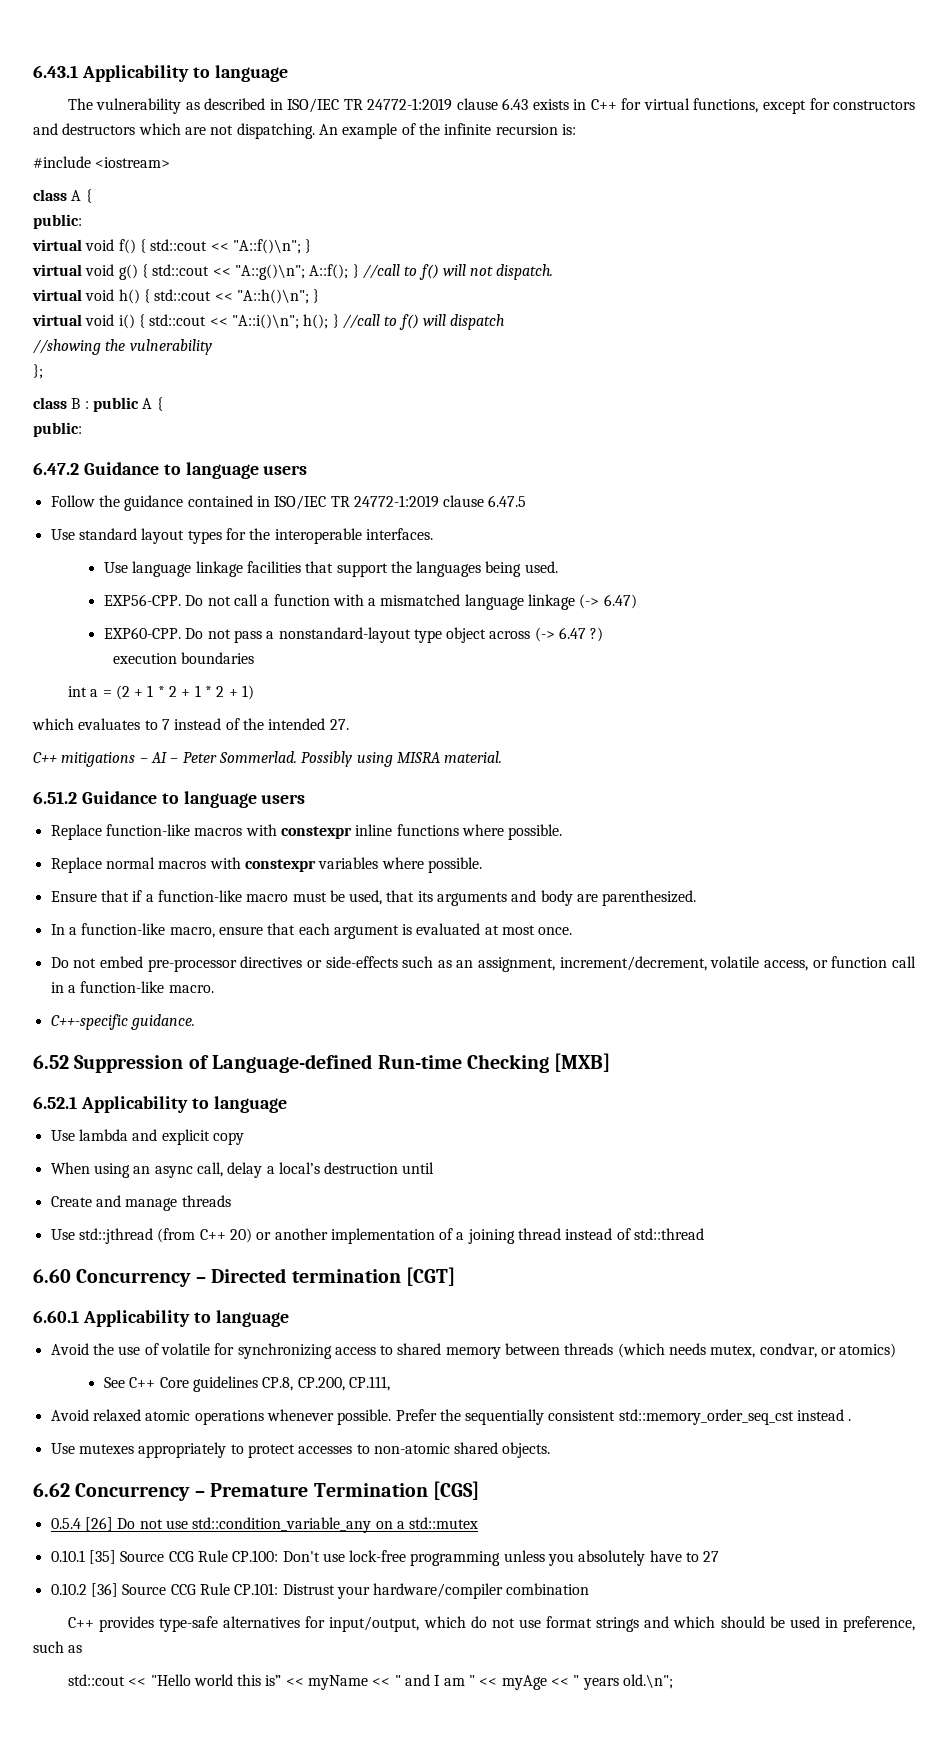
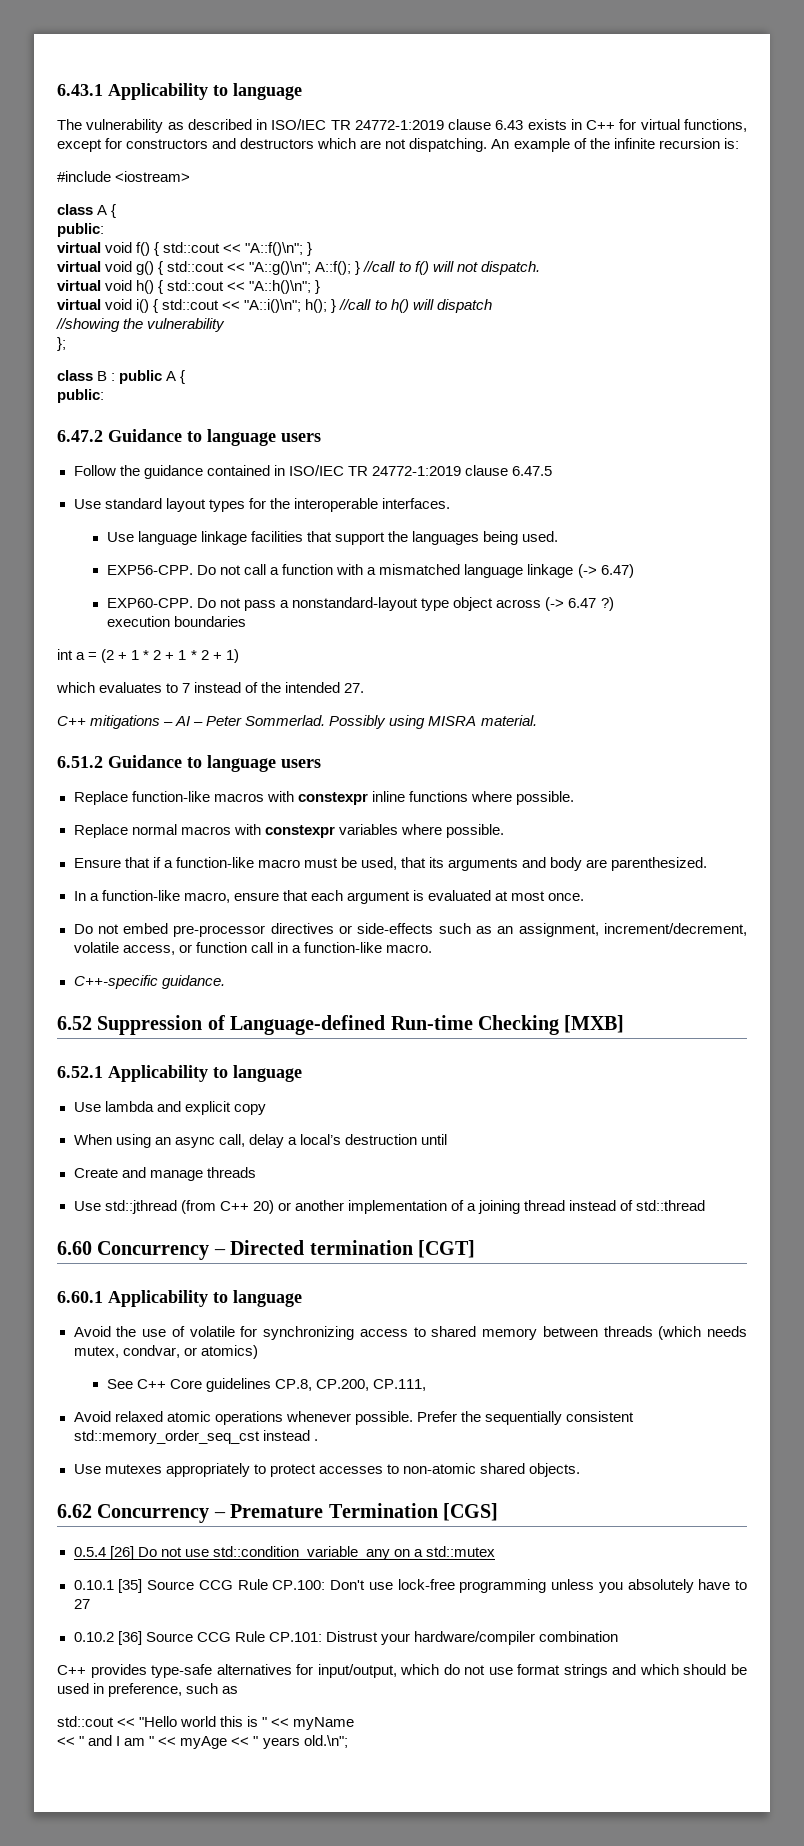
- virtual void i() { std::cout << "A::i()\n"; h(); } //call to f() will dispatch
+ virtual void i() { std::cout << "A::i()\n"; h(); } //call to h() will dispatch
- std::cout << "Hello world this is” << myName << " and I am " << myAge << " years old.\n";
+ std::cout << "Hello world this is " << myName
+ << " and I am " << myAge << " years old.\n";

